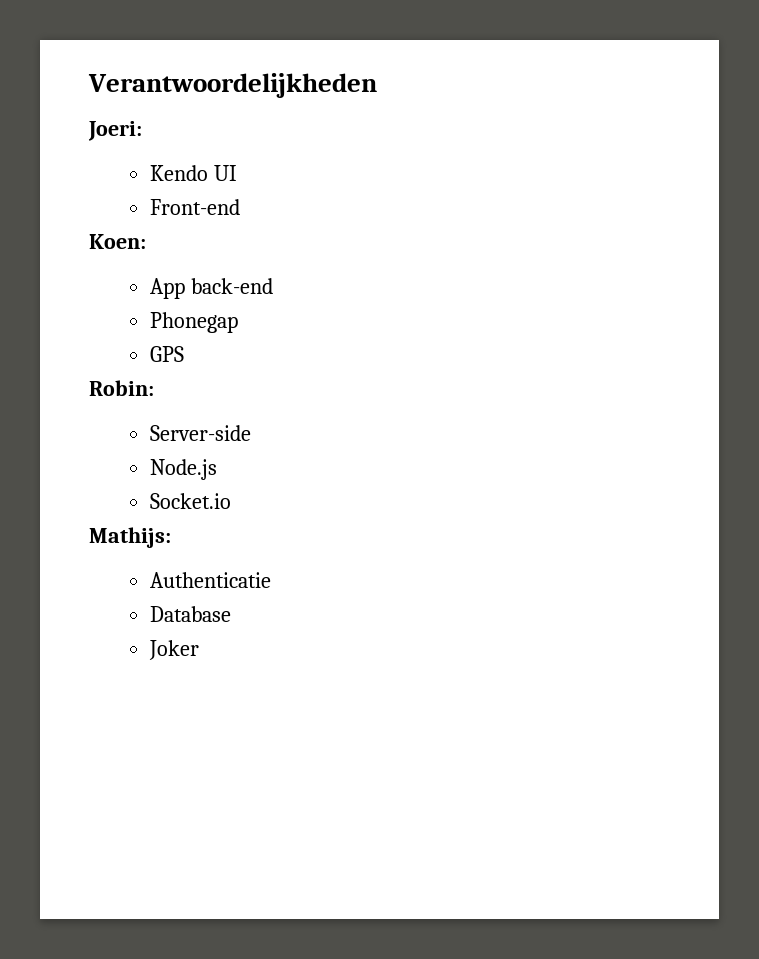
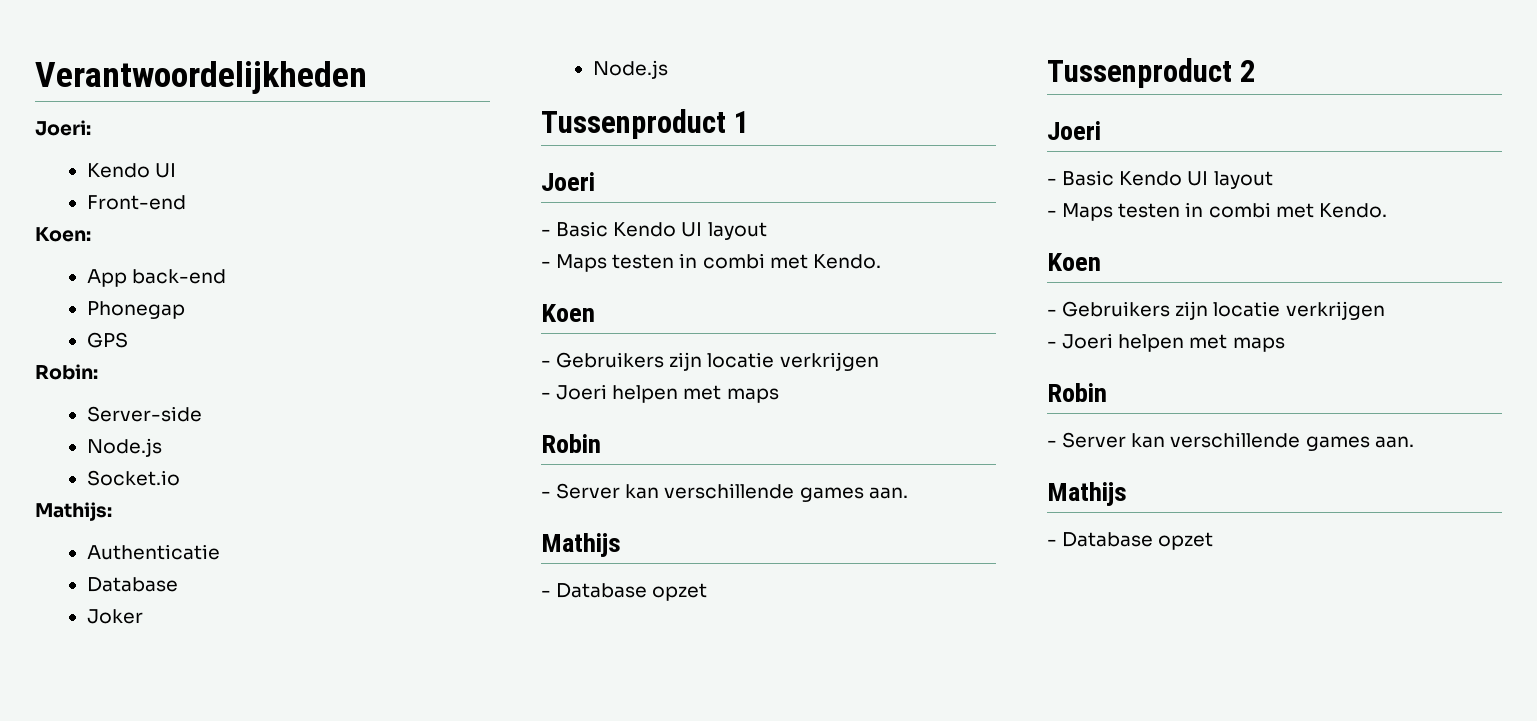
  Joker
+ Node.js
+ Tussenproduct 1
+ Joeri
+ - Basic Kendo UI layout
+ - Maps testen in combi met Kendo.
+ Koen
+ - Gebruikers zijn locatie verkrijgen
+ - Joeri helpen met maps
+ Robin
+ - Server kan verschillende games aan.
+ Mathijs
+ - Database opzet
+ Tussenproduct 2
+ Joeri
+ - Basic Kendo UI layout
+ - Maps testen in combi met Kendo.
+ Koen
+ - Gebruikers zijn locatie verkrijgen
+ - Joeri helpen met maps
+ Robin
+ - Server kan verschillende games aan.
+ Mathijs
+ - Database opzet

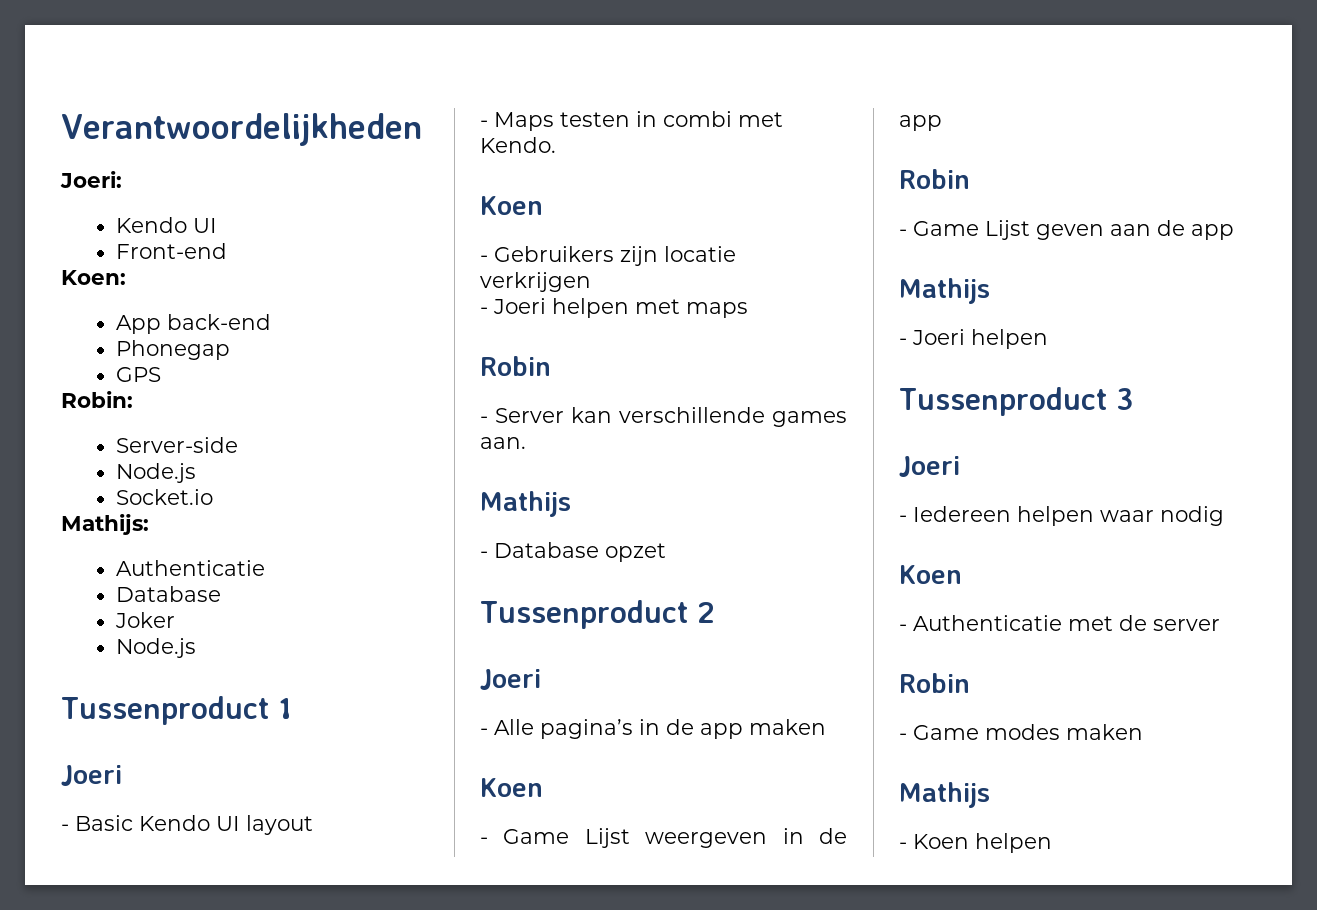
  Tussenproduct 2
  Joeri
- - Basic Kendo UI layout
- - Maps testen in combi met Kendo.
+ - Alle pagina’s in de app maken
  Koen
- - Gebruikers zijn locatie verkrijgen
- - Joeri helpen met maps
+ - Game Lijst weergeven in de app
  Robin
- - Server kan verschillende games aan.
+ - Game Lijst geven aan de app
  Mathijs
- - Database opzet
+ - Joeri helpen
+ Tussenproduct 3
+ Joeri
+ - Iedereen helpen waar nodig
+ Koen
+ - Authenticatie met de server
+ Robin
+ - Game modes maken
+ Mathijs
+ - Koen helpen

